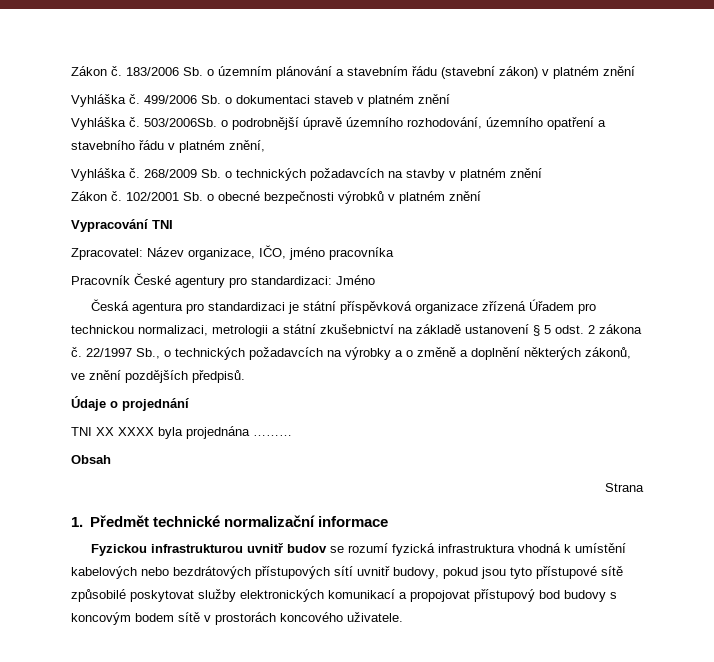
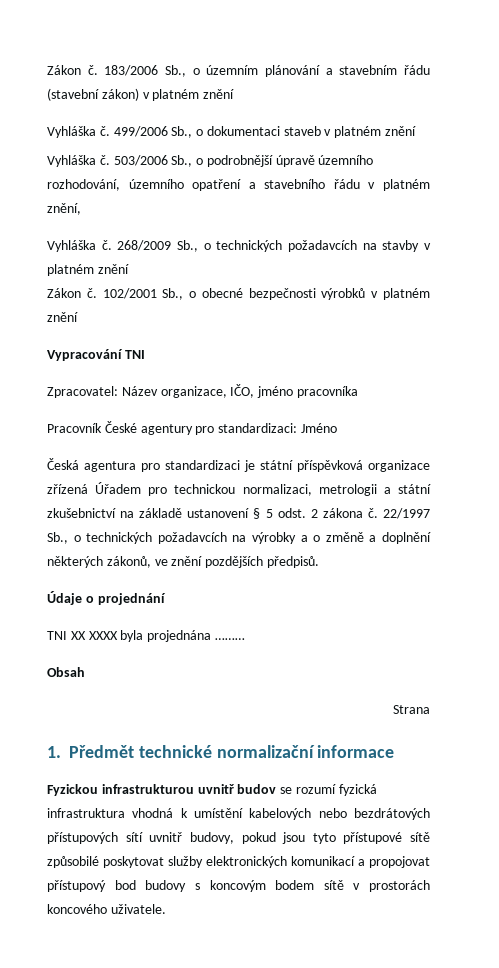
- 183/2006 Sb. o územním plánování a stavebním řádu (stavební zákon) v platném znění
+ 183/2006 Sb., o územním plánování a stavebním řádu (stavební zákon) v platném znění
- 499/2006 Sb. o dokumentaci staveb v platném znění
+ 499/2006 Sb., o dokumentaci staveb v platném znění
- 503/2006Sb. o podrobnější úpravě územního rozhodování, územního opatření a stavebního řádu v platném znění,
+ 503/2006 Sb., o podrobnější úpravě územního rozhodování, územního opatření a stavebního řádu v platném znění,
- 268/2009 Sb. o technických požadavcích na stavby v platném znění
+ 268/2009 Sb., o technických požadavcích na stavby v platném znění
- 102/2001 Sb. o obecné bezpečnosti výrobků v platném znění
+ 102/2001 Sb., o obecné bezpečnosti výrobků v platném znění

